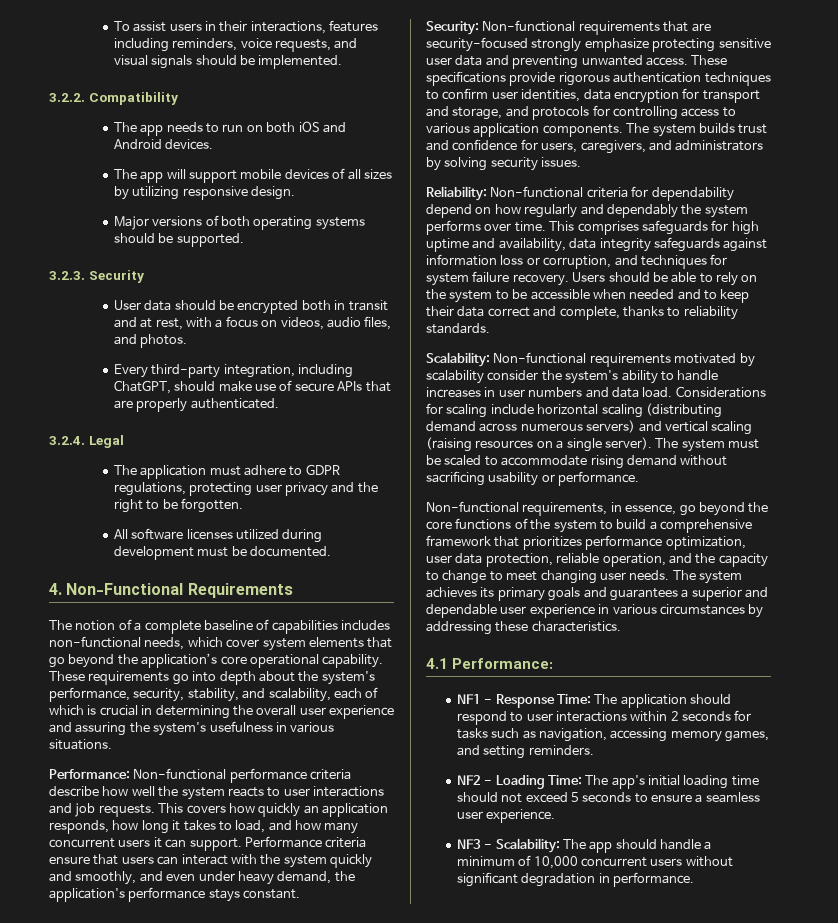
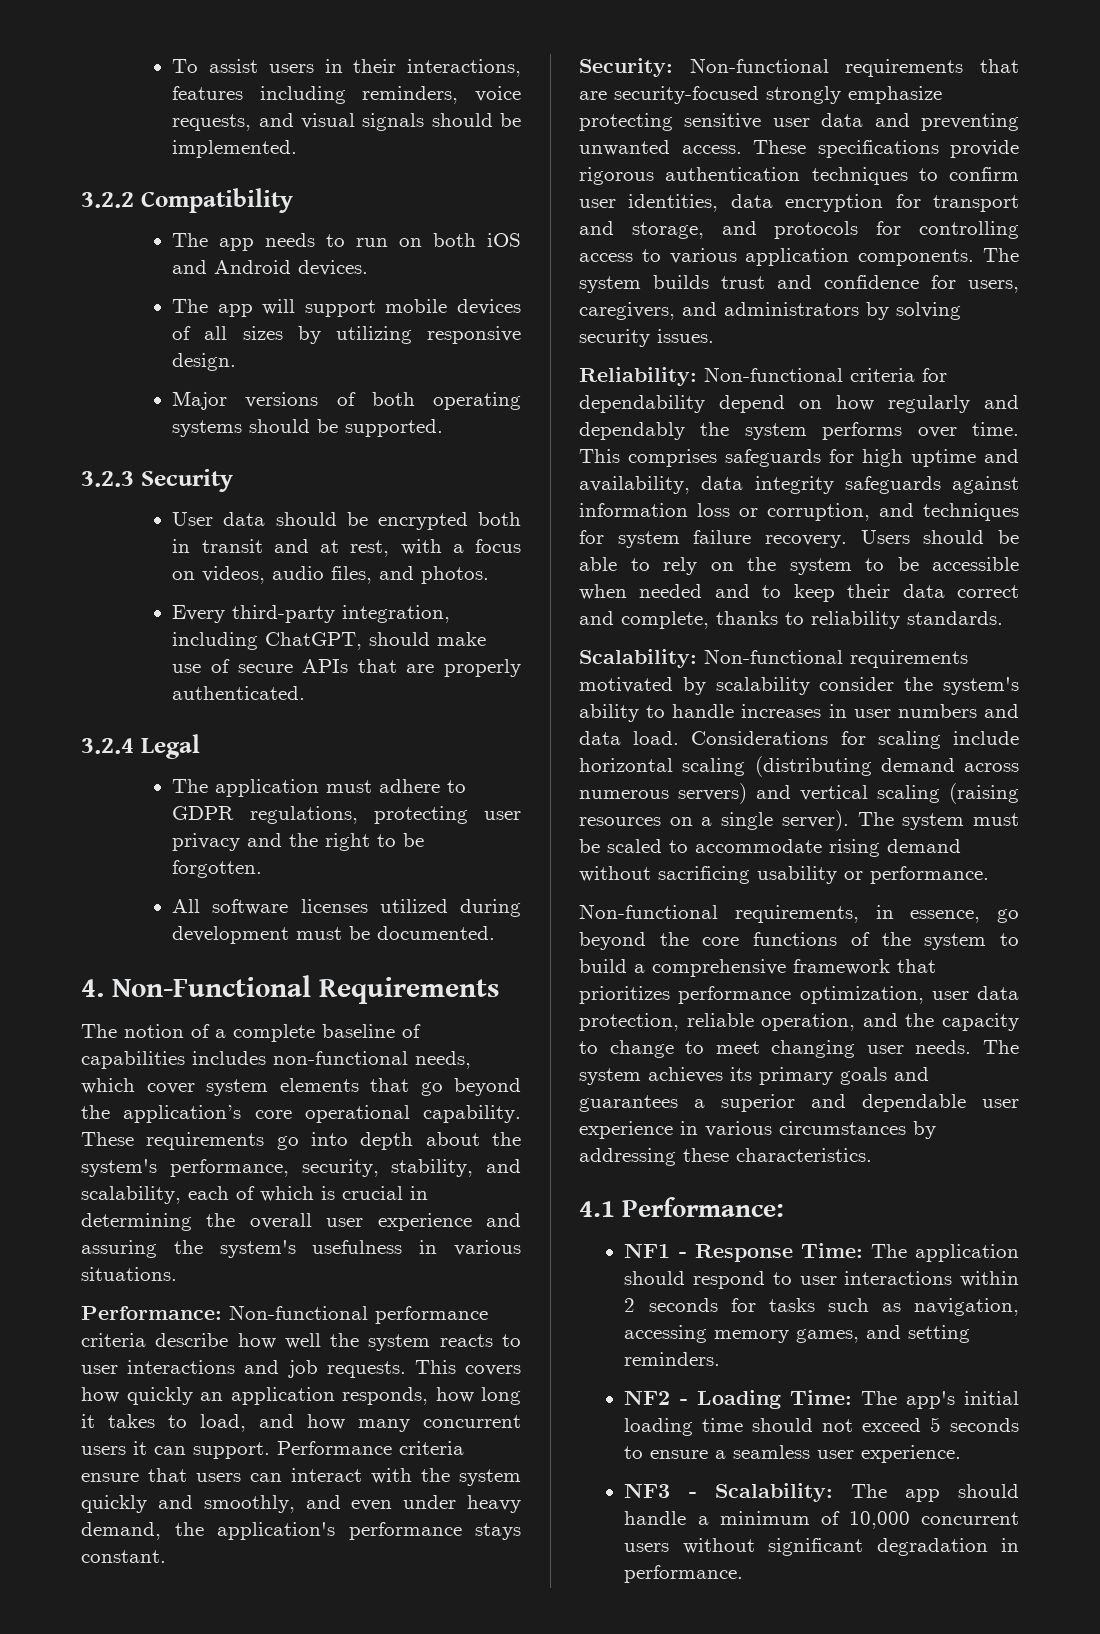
- 3.2.2. Compatibility
+ 3.2.2 Compatibility
- 3.2.3. Security
+ 3.2.3 Security
- 3.2.4. Legal
+ 3.2.4 Legal

